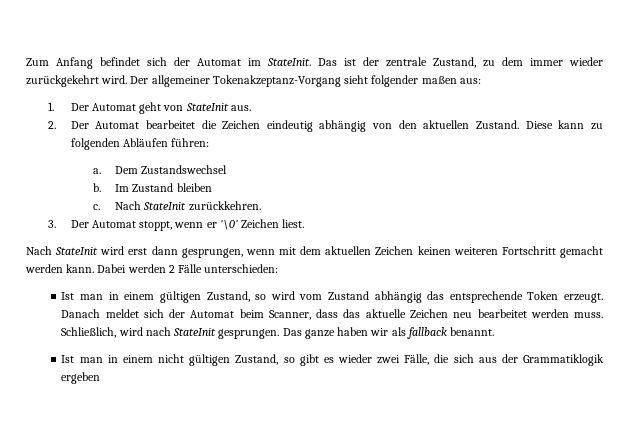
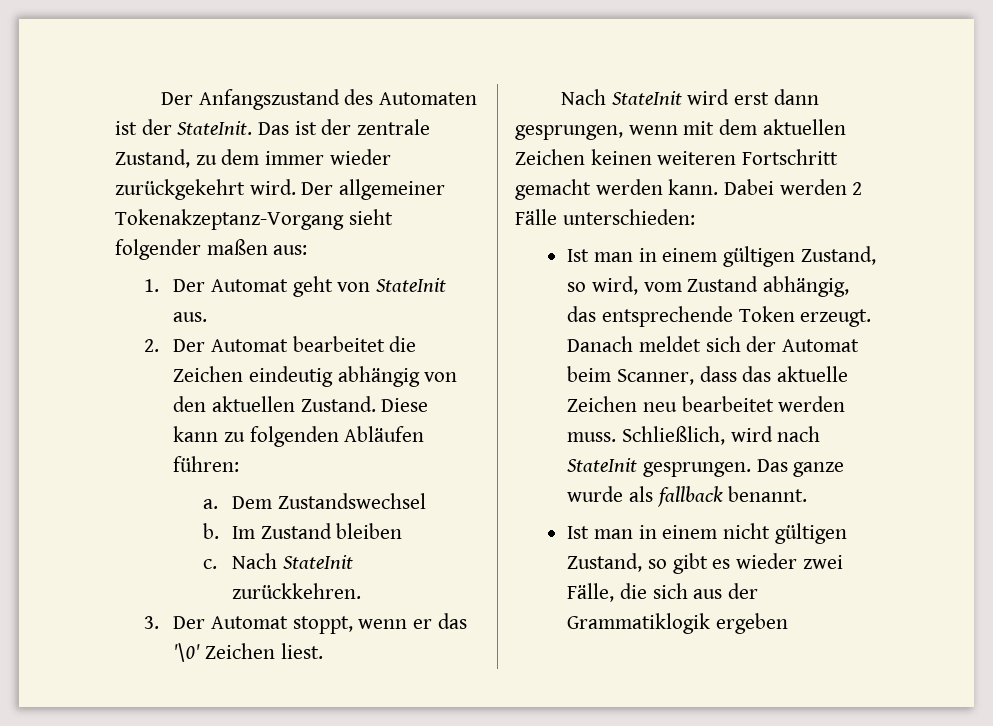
- Zum Anfang befindet sich der Automat im StateInit.
+ Der Anfangszustand des Automaten ist der StateInit.
- 3. Der Automat stoppt, wenn er '\0' Zeichen liest.
+ 3. Der Automat stoppt, wenn er das '\0' Zeichen liest.
- Ist man in einem gültigen Zustand, so wird vom Zustand abhängig das entsprechende Token erzeugt.
+ Ist man in einem gültigen Zustand, so wird, vom Zustand abhängig, das entsprechende Token erzeugt.
- Das ganze haben wir als fallback benannt.
+ Das ganze wurde als fallback benannt.

